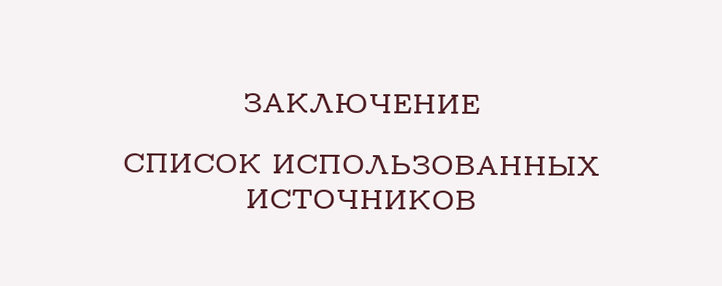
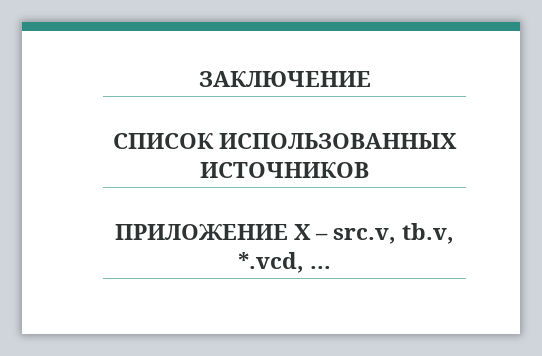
+ ПРИЛОЖЕНИЕ Х – src.v, tb.v, *.vcd, ...

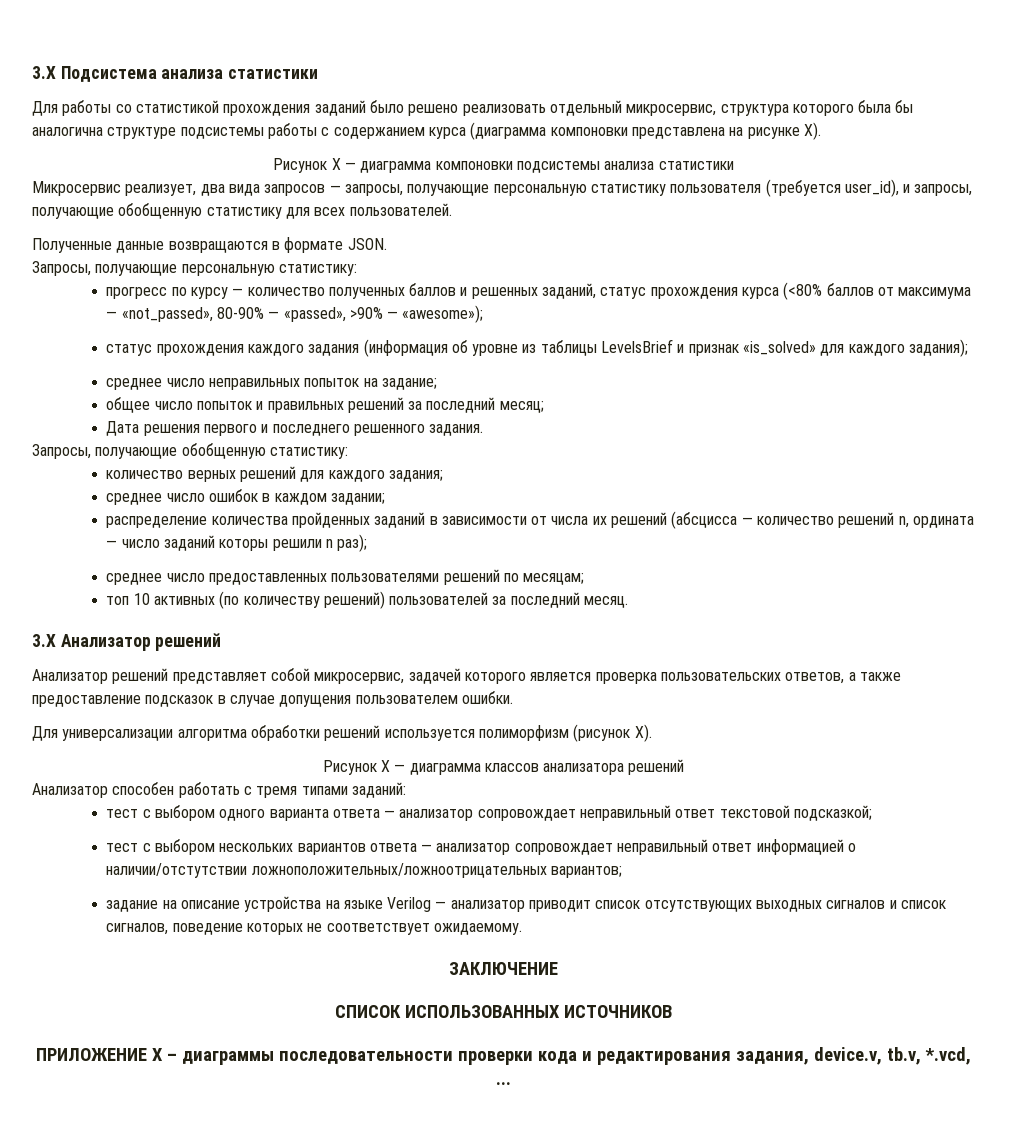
+ 3.Х Подсистема анализа статистики
+ Для работы со статистикой прохождения заданий было решено реализовать отдельный микросервис, структура которого была бы аналогична структуре подсистемы работы с содержанием курса (диаграмма компоновки представлена на рисунке Х).
+ Рисунок Х — диаграмма компоновки подсистемы анализа статистики
+ Микросервис реализует, два вида запросов — запросы, получающие персональную статистику пользователя (требуется user_id), и запросы, получающие обобщенную статистику для всех пользователей.
+ Полученные данные возвращаются в формате JSON.
+ Запросы, получающие персональную статистику:
+ прогресс по курсу — количество полученных баллов и решенных заданий, статус прохождения курса (<80% баллов от максимума — «not_passed», 80-90% — «passed», >90% — «awesome»);
+ статус прохождения каждого задания (информация об уровне из таблицы LevelsBrief и признак «is_solved» для каждого задания);
+ среднее число неправильных попыток на задание;
+ общее число попыток и правильных решений за последний месяц;
+ Дата решения первого и последнего решенного задания.
+ Запросы, получающие обобщенную статистику:
+ количество верных решений для каждого задания;
+ среднее число ошибок в каждом задании;
+ распределение количества пройденных заданий в зависимости от числа их решений (абсцисса — количество решений n, ордината — число заданий которы решили n раз);
+ среднее число предоставленных пользователями решений по месяцам;
+ топ 10 активных (по количеству решений) пользователей за последний месяц.
+ 3.Х Анализатор решений
+ Анализатор решений представляет собой микросервис, задачей которого является проверка пользовательских ответов, а также предоставление подсказок в случае допущения пользователем ошибки.
+ Для универсализации алгоритма обработки решений используется полиморфизм (рисунок Х).
+ Рисунок Х — диаграмма классов анализатора решений
+ Анализатор способен работать с тремя типами заданий:
+ тест с выбором одного варианта ответа — анализатор сопровождает неправильный ответ текстовой подсказкой;
+ тест с выбором нескольких вариантов ответа — анализатор сопровождает неправильный ответ информацией о наличии/отстутствии ложноположительных/ложноотрицательных вариантов;
+ задание на описание устройства на языке Verilog — анализатор приводит список отсутствующих выходных сигналов и список сигналов, поведение которых не соответствует ожидаемому.
- ПРИЛОЖЕНИЕ Х – src.v, tb.v, *.vcd, ...
+ ПРИЛОЖЕНИЕ Х – диаграммы последовательности проверки кода и редактирования задания, device.v, tb.v, *.vcd, ...

